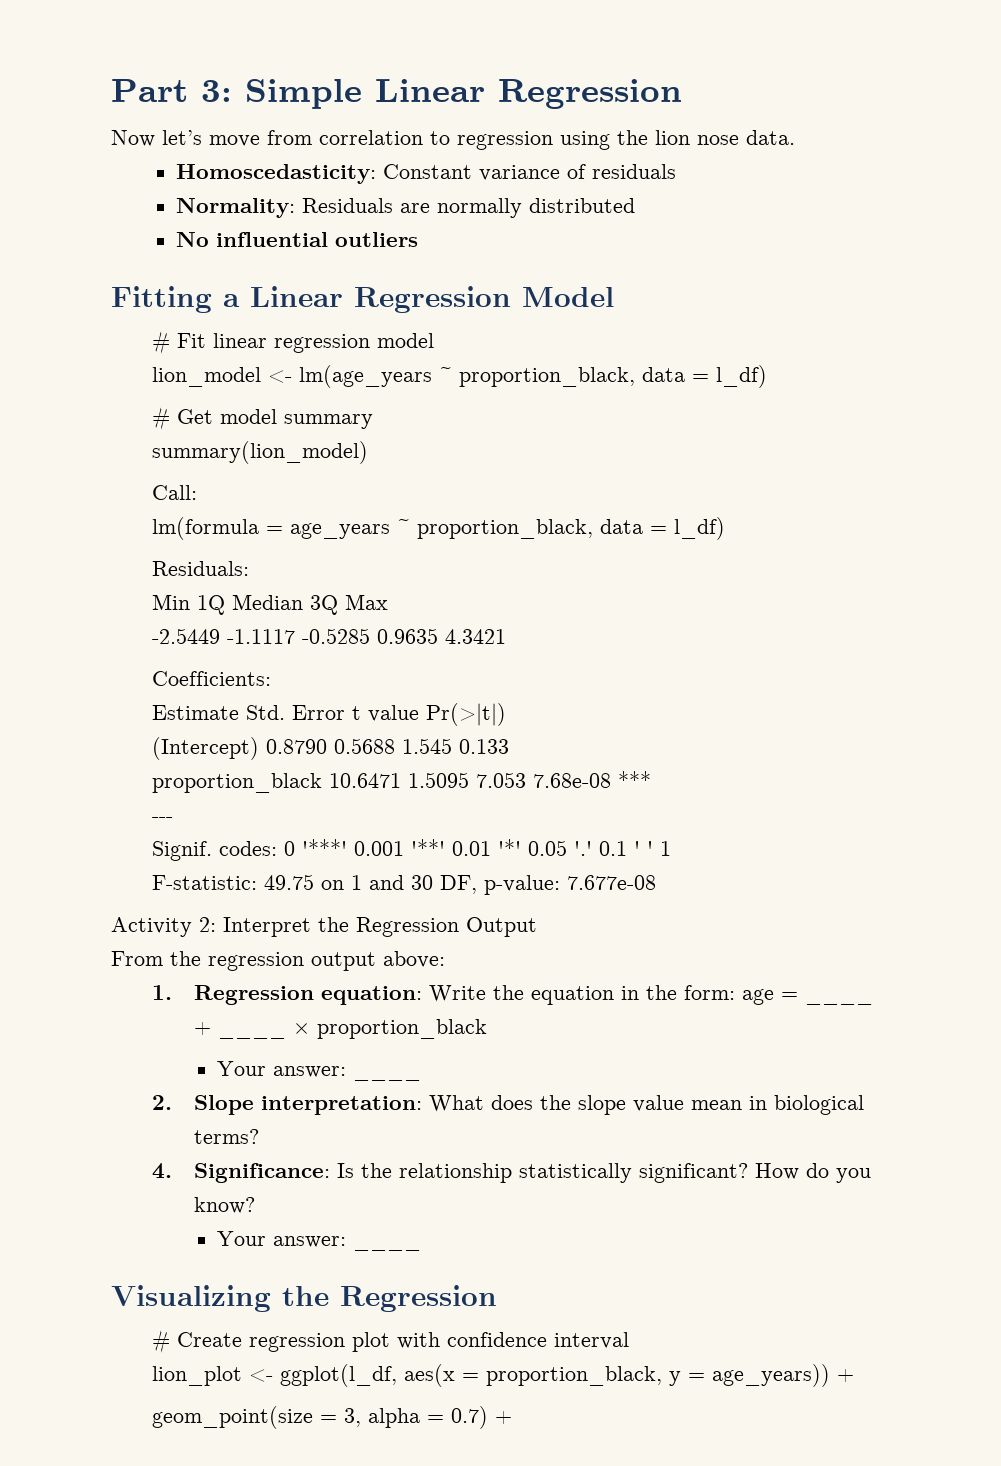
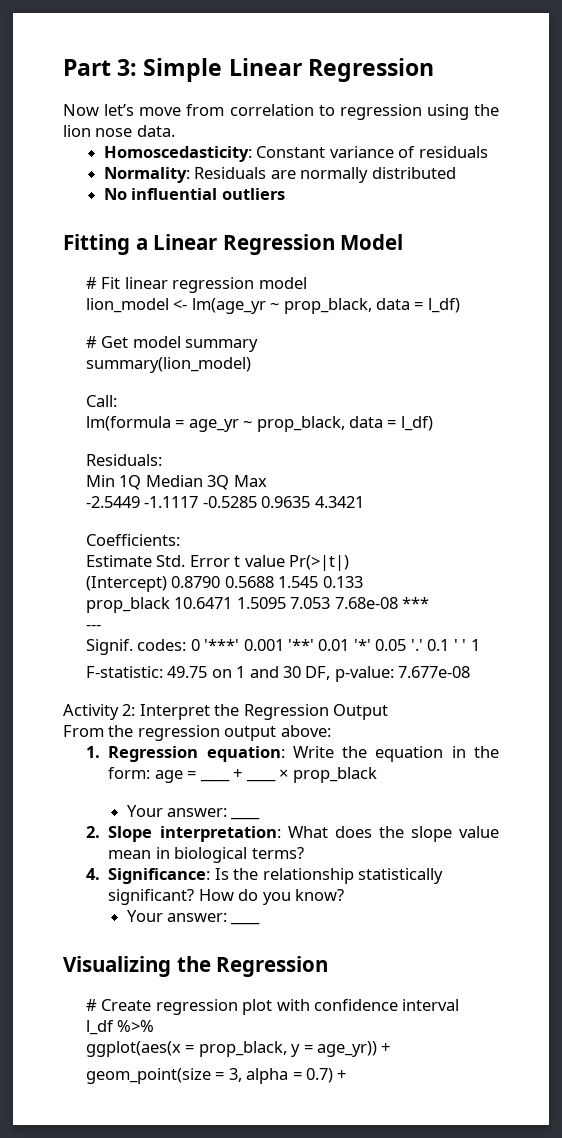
- lion_model <- lm(age_years ~ proportion_black, data = l_df)
+ lion_model <- lm(age_yr ~ prop_black, data = l_df)
- lm(formula = age_years ~ proportion_black, data = l_df)
+ lm(formula = age_yr ~ prop_black, data = l_df)
- proportion_black 10.6471 1.5095 7.053 7.68e-08 ***
+ prop_black 10.6471 1.5095 7.053 7.68e-08 ***
- 1. Regression equation: Write the equation in the form: age = ____ + ____ × proportion_black
+ 1. Regression equation: Write the equation in the form: age = ____ + ____ × prop_black
- lion_plot <- ggplot(l_df, aes(x = proportion_black, y = age_years)) +
+ l_df %>%
+ ggplot(aes(x = prop_black, y = age_yr)) +

